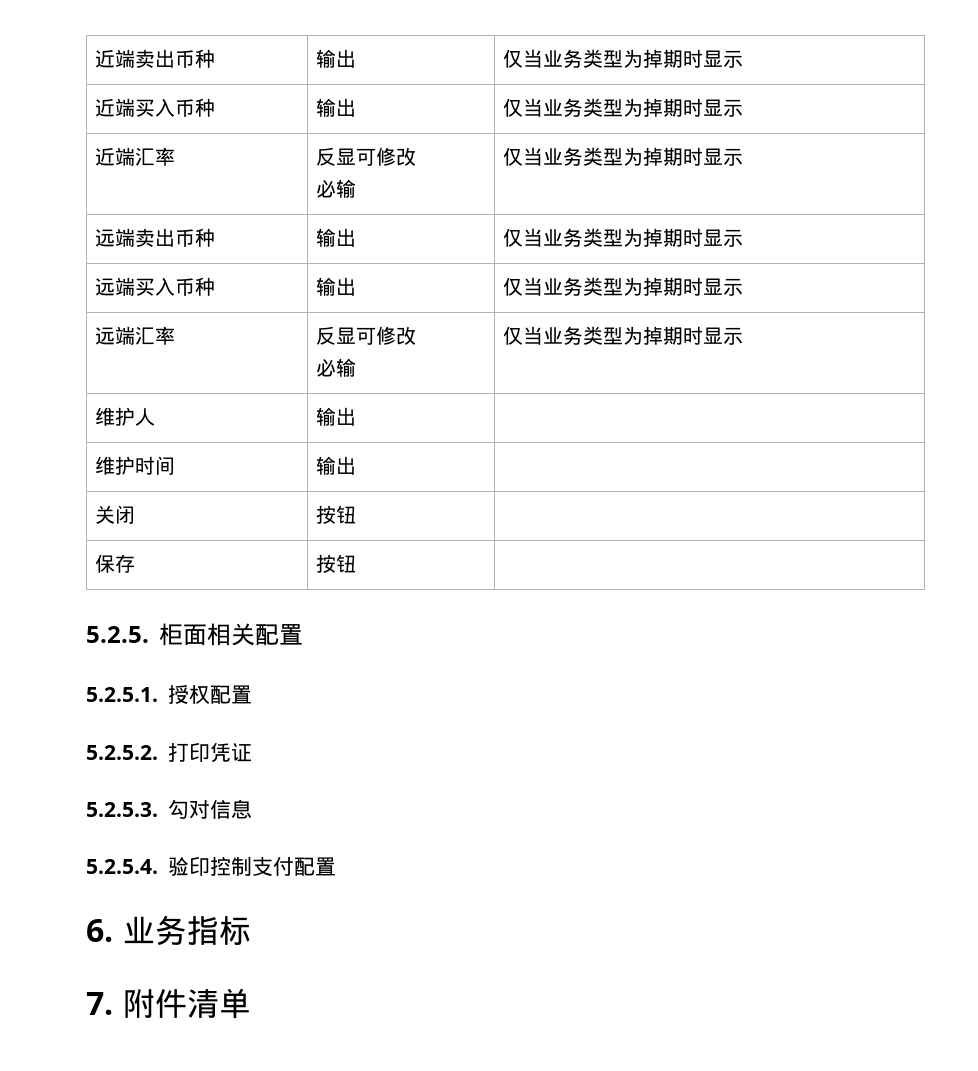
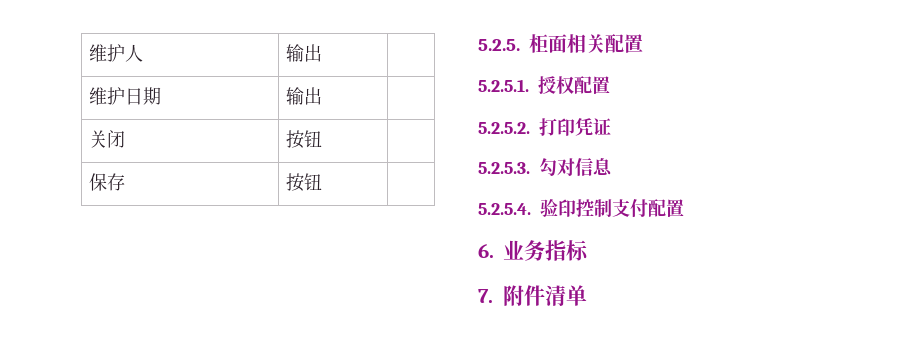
- 近端卖出币种 | 输出 | 仅当业务类型为掉期时显示
- 近端买入币种 | 输出 | 仅当业务类型为掉期时显示
- 近端汇率 | 反显可修改
- 必输 | 仅当业务类型为掉期时显示
- 远端卖出币种 | 输出 | 仅当业务类型为掉期时显示
- 远端买入币种 | 输出 | 仅当业务类型为掉期时显示
- 远端汇率 | 反显可修改
- 必输 | 仅当业务类型为掉期时显示
- 维护时间 | 输出 |
+ 维护日期 | 输出 |

